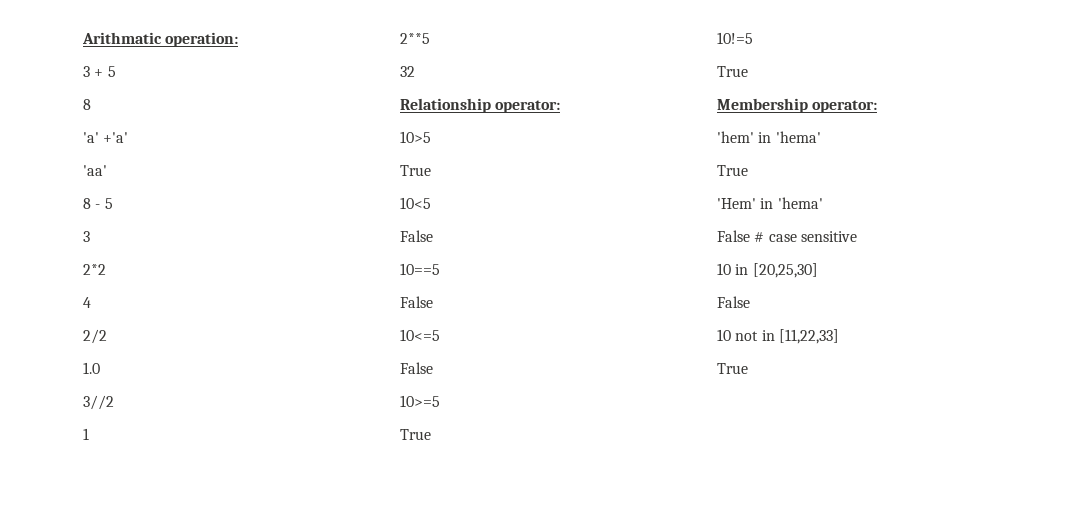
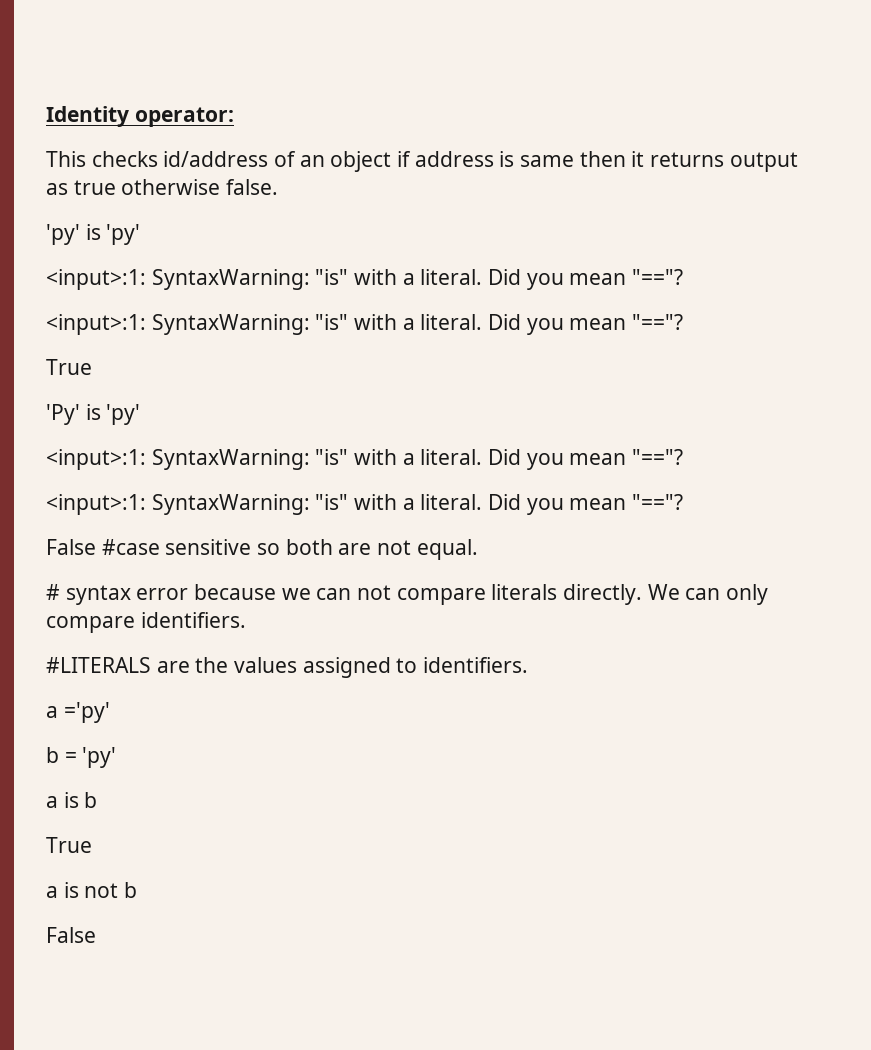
- Arithmatic operation:
- 3 + 5
- 8
- 'a' +'a'
- 'aa'
- 8 - 5
- 3
- 2*2
- 4
- 2/2
- 1.0
- 3//2
- 1
- 2**5
- 32
- Relationship operator:
- 10>5
+ Identity operator:
+ This checks id/address of an object if address is same then it returns output as true otherwise false.
+ 'py' is 'py'
+ <input>:1: SyntaxWarning: "is" with a literal. Did you mean "=="?
+ <input>:1: SyntaxWarning: "is" with a literal. Did you mean "=="?
  True
- 10<5
+ 'Py' is 'py'
+ <input>:1: SyntaxWarning: "is" with a literal. Did you mean "=="?
+ <input>:1: SyntaxWarning: "is" with a literal. Did you mean "=="?
+ False #case sensitive so both are not equal.
+ # syntax error because we can not compare literals directly. We can only compare identifiers.
+ #LITERALS are the values assigned to identifiers.
+ a ='py'
+ b = 'py'
+ a is b
+ True
+ a is not b
  False
- 10==5
- False
- 10<=5
- False
- 10>=5
- True
- 10!=5
- True
- Membership operator:
- 'hem' in 'hema'
- True
- 'Hem' in 'hema'
- False # case sensitive
- 10 in [20,25,30]
- False
- 10 not in [11,22,33]
- True

